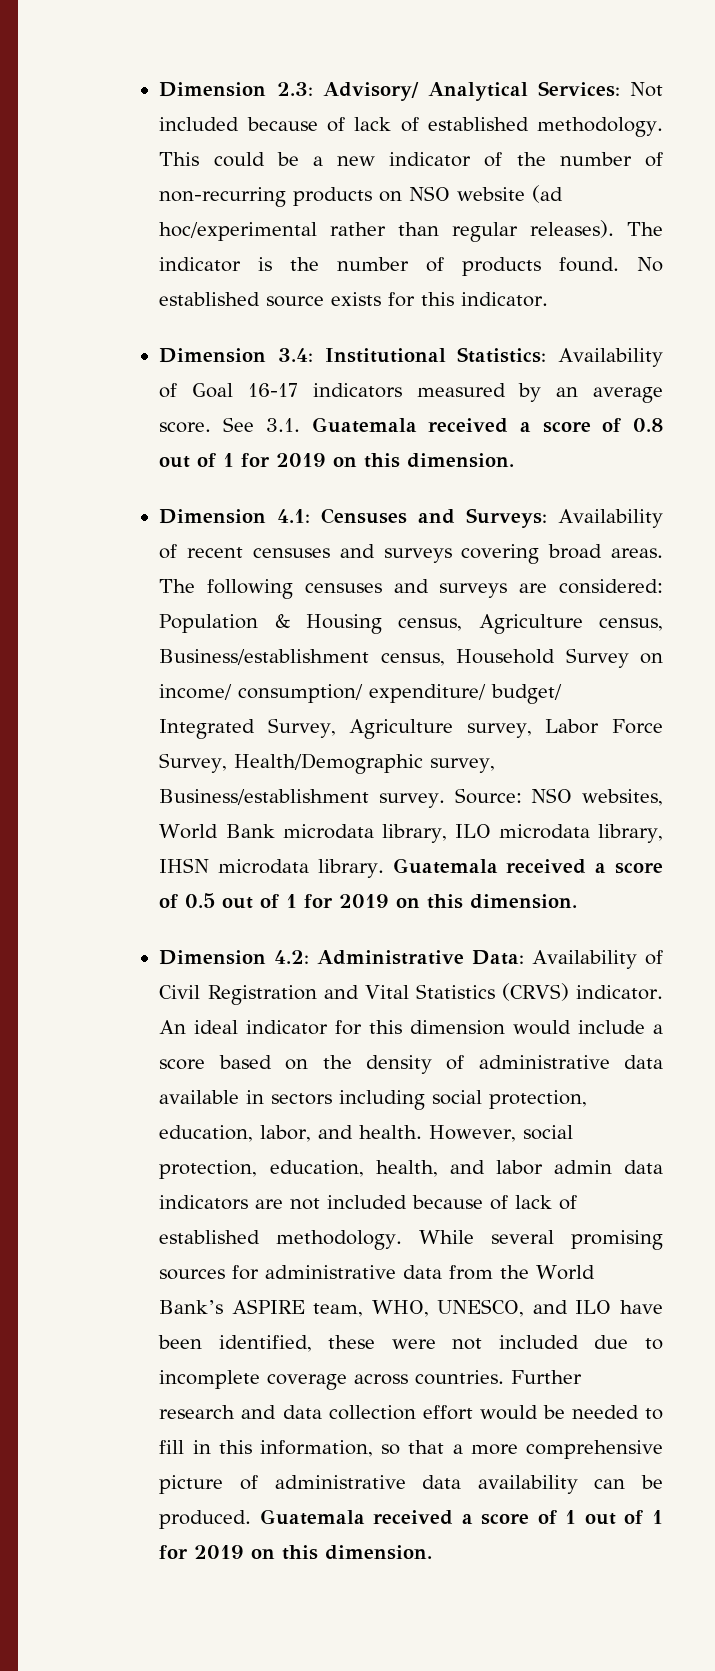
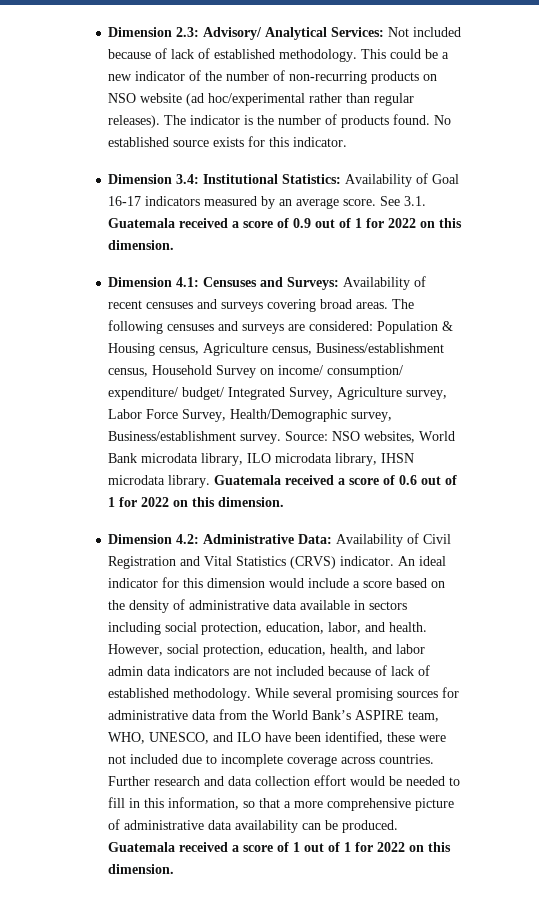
- See 3.1. Guatemala received a score of 0.8 out of 1 for 2019 on this dimension.
+ See 3.1. Guatemala received a score of 0.9 out of 1 for 2022 on this dimension.
- Guatemala received a score of 0.5 out of 1 for 2019 on this dimension.
+ Guatemala received a score of 0.6 out of 1 for 2022 on this dimension.
- Guatemala received a score of 1 out of 1 for 2019 on this dimension.
+ Guatemala received a score of 1 out of 1 for 2022 on this dimension.

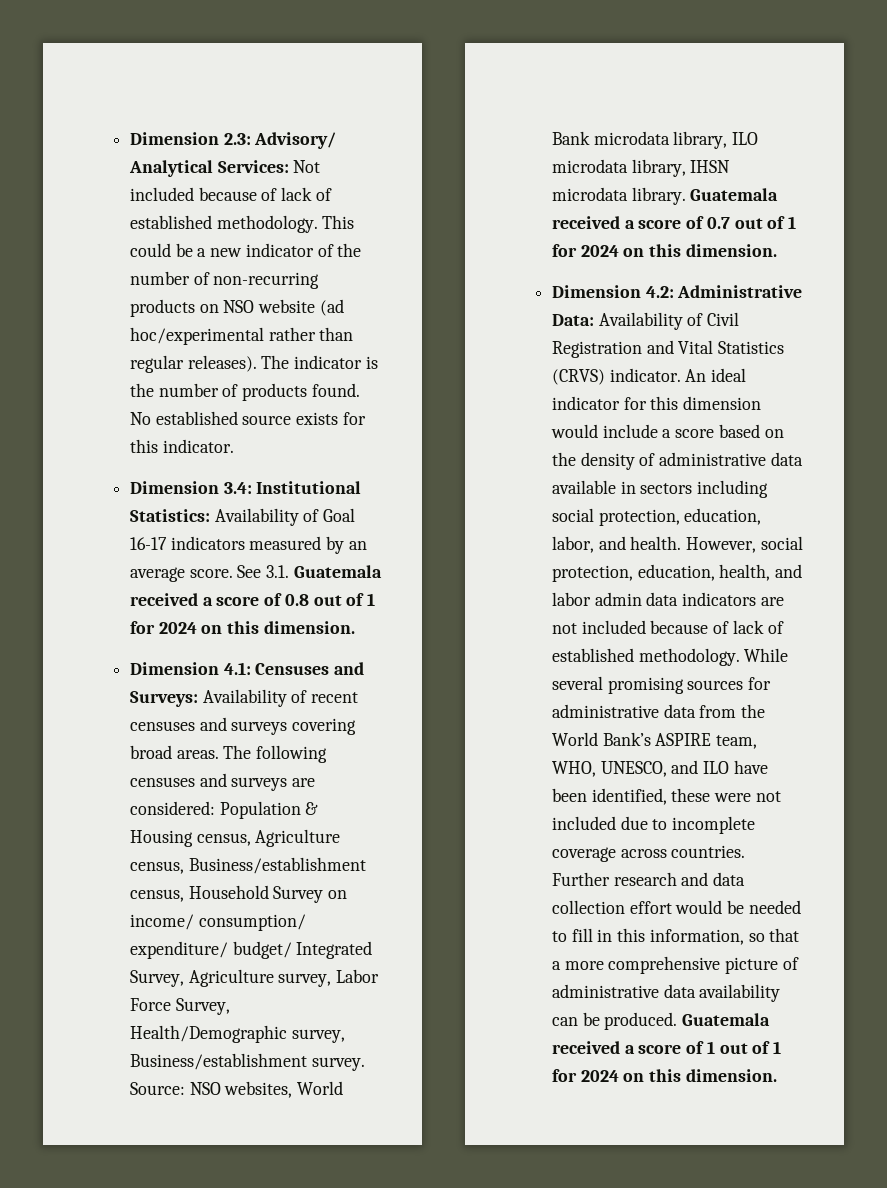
- See 3.1. Guatemala received a score of 0.9 out of 1 for 2022 on this dimension.
+ See 3.1. Guatemala received a score of 0.8 out of 1 for 2024 on this dimension.
- Guatemala received a score of 0.6 out of 1 for 2022 on this dimension.
+ Guatemala received a score of 0.7 out of 1 for 2024 on this dimension.
- Guatemala received a score of 1 out of 1 for 2022 on this dimension.
+ Guatemala received a score of 1 out of 1 for 2024 on this dimension.

